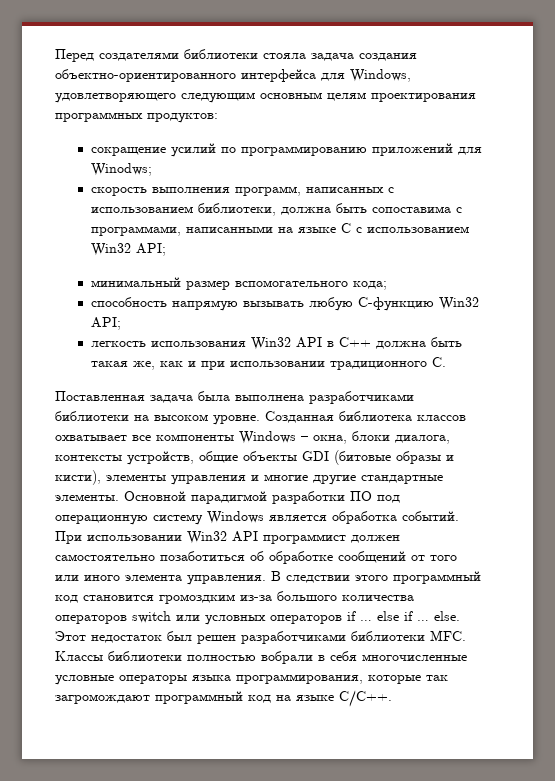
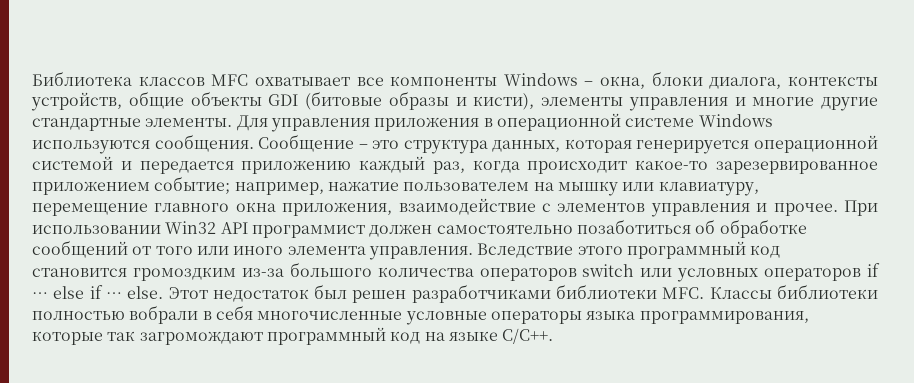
- Перед создателями библиотеки стояла задача создания объектно-ориентированного интерфейса для Windows, удовлетворяющего следующим основным целям проектирования программных продуктов:
- сокращение усилий по программированию приложений для Winodws;
- скорость выполнения программ, написанных с использованием библиотеки, должна быть сопоставима с программами, написанными на языке C с использованием Win32 API;
- минимальный размер вспомогательного кода;
- способность напрямую вызывать любую C-функцию Win32 API;
- легкость использования Win32 API в C++ должна быть такая же, как и при использовании традиционного C.
- Поставленная задача была выполнена разработчиками библиотеки на высоком уровне. Созданная библиотека классов охватывает все компоненты Windows – окна, блоки диалога, контексты устройств, общие объекты GDI (битовые образы и кисти), элементы управления и многие другие стандартные элементы.
+ Библиотека классов MFC охватывает все компоненты Windows – окна, блоки диалога, контексты устройств, общие объекты GDI (битовые образы и кисти), элементы управления и многие другие стандартные элементы.
- Основной парадигмой разработки ПО под операционную систему Windows является обработка событий.
+ Для управления приложения в операционной системе Windows используются сообщения. Сообщение – это структура данных, которая генерируется операционной системой и передается приложению каждый раз, когда происходит какое-то зарезервированное приложением событие; например, нажатие пользователем на мышку или клавиатуру, перемещение главного окна приложения, взаимодействие с элементов управления и прочее.
- В следствии этого программный код становится громоздким из-за большого количества операторов switch или условных операторов if … else if … else.
+ Вследствие этого программный код становится громоздким из-за большого количества операторов switch или условных операторов if … else if … else.

